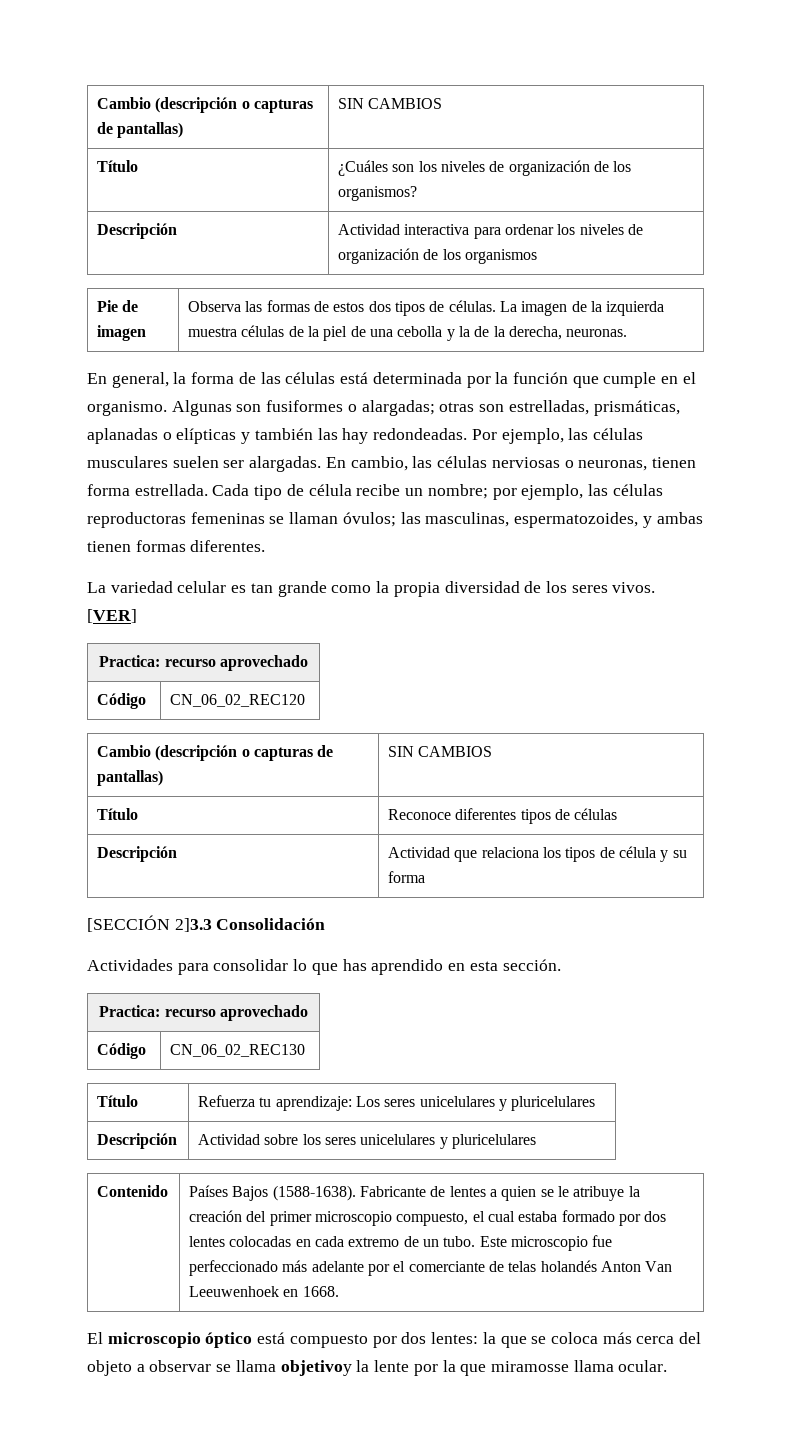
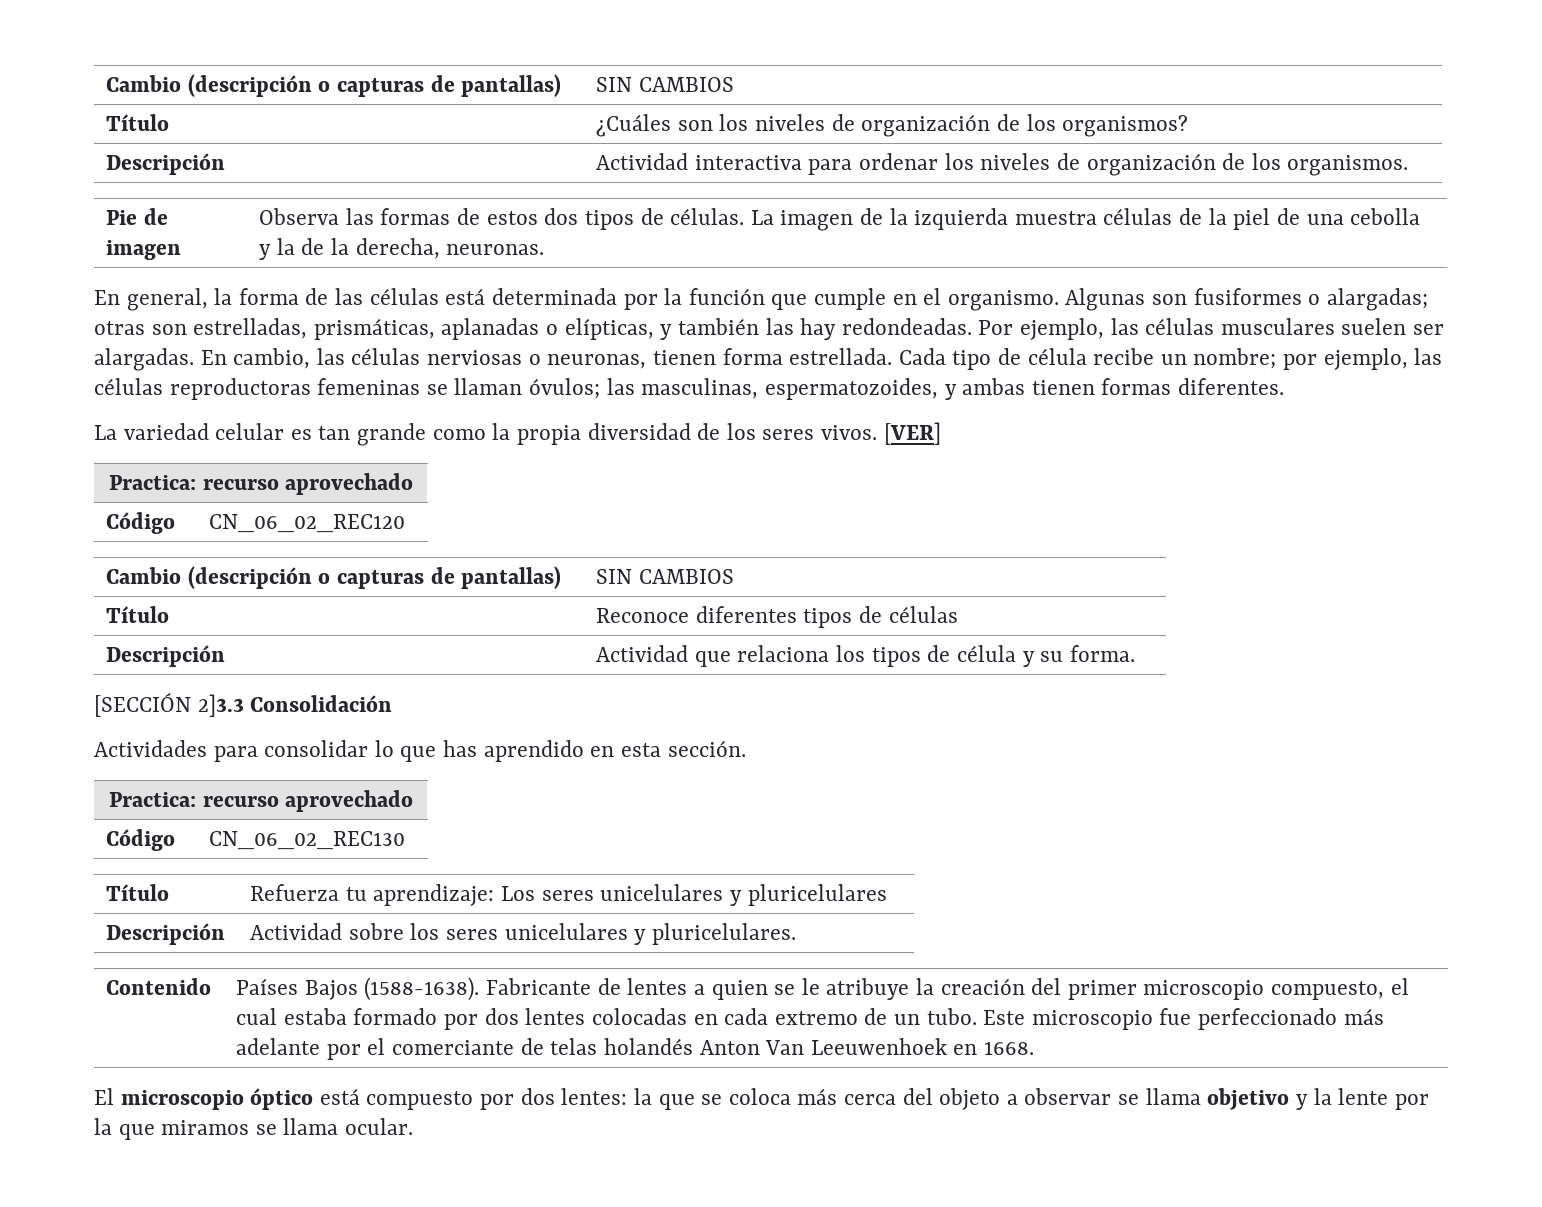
- Descripción | Actividad interactiva para ordenar los niveles de organización de los organismos
+ Descripción | Actividad interactiva para ordenar los niveles de organización de los organismos.
- Algunas son fusiformes o alargadas; otras son estrelladas, prismáticas, aplanadas o elípticas y también las hay redondeadas.
+ Algunas son fusiformes o alargadas; otras son estrelladas, prismáticas, aplanadas o elípticas, y también las hay redondeadas.
- Descripción | Actividad que relaciona los tipos de célula y su forma
+ Descripción | Actividad que relaciona los tipos de célula y su forma.
- Descripción | Actividad sobre los seres unicelulares y pluricelulares
+ Descripción | Actividad sobre los seres unicelulares y pluricelulares.
- El microscopio óptico está compuesto por dos lentes: la que se coloca más cerca del objeto a observar se llama objetivoy la lente por la que miramosse llama ocular.
+ El microscopio óptico está compuesto por dos lentes: la que se coloca más cerca del objeto a observar se llama objetivo y la lente por la que miramos se llama ocular.

